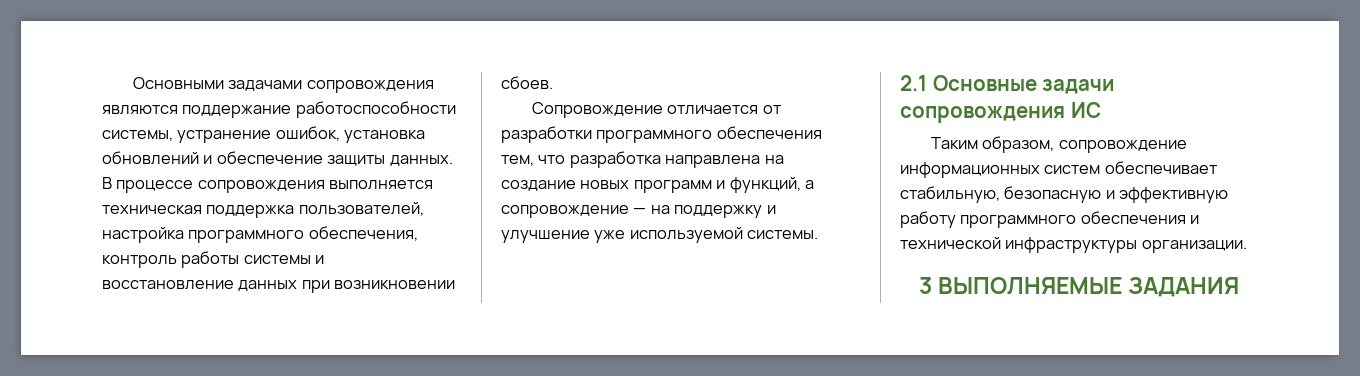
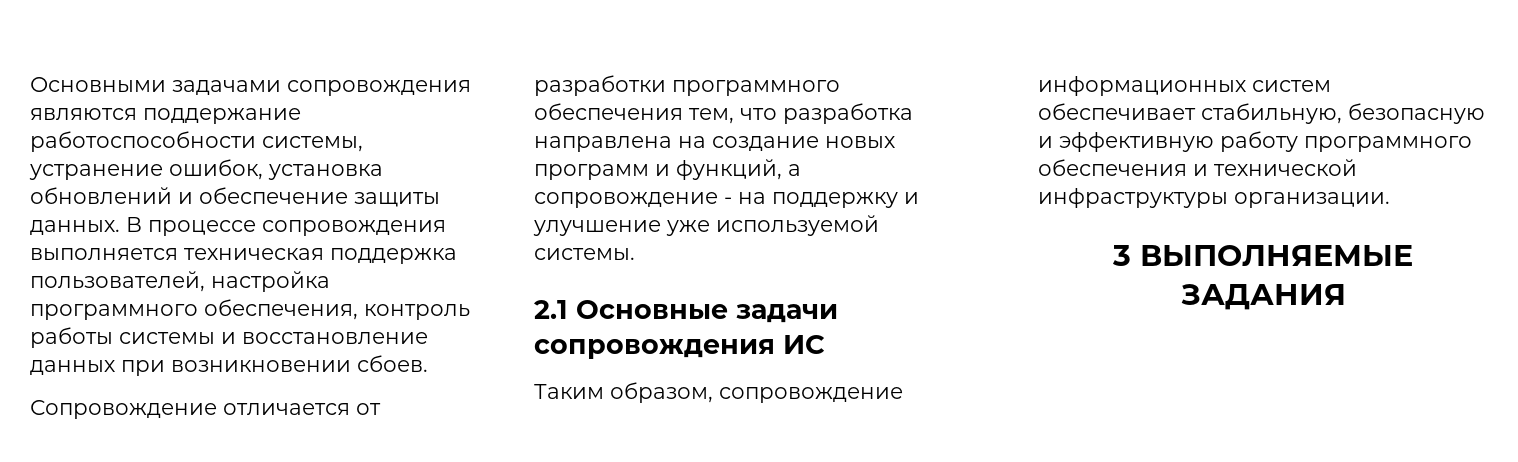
- Сопровождение отличается от разработки программного обеспечения тем, что разработка направлена на создание новых программ и функций, а сопровождение — на поддержку и улучшение уже используемой системы.
+ Сопровождение отличается от разработки программного обеспечения тем, что разработка направлена на создание новых программ и функций, а сопровождение - на поддержку и улучшение уже используемой системы.

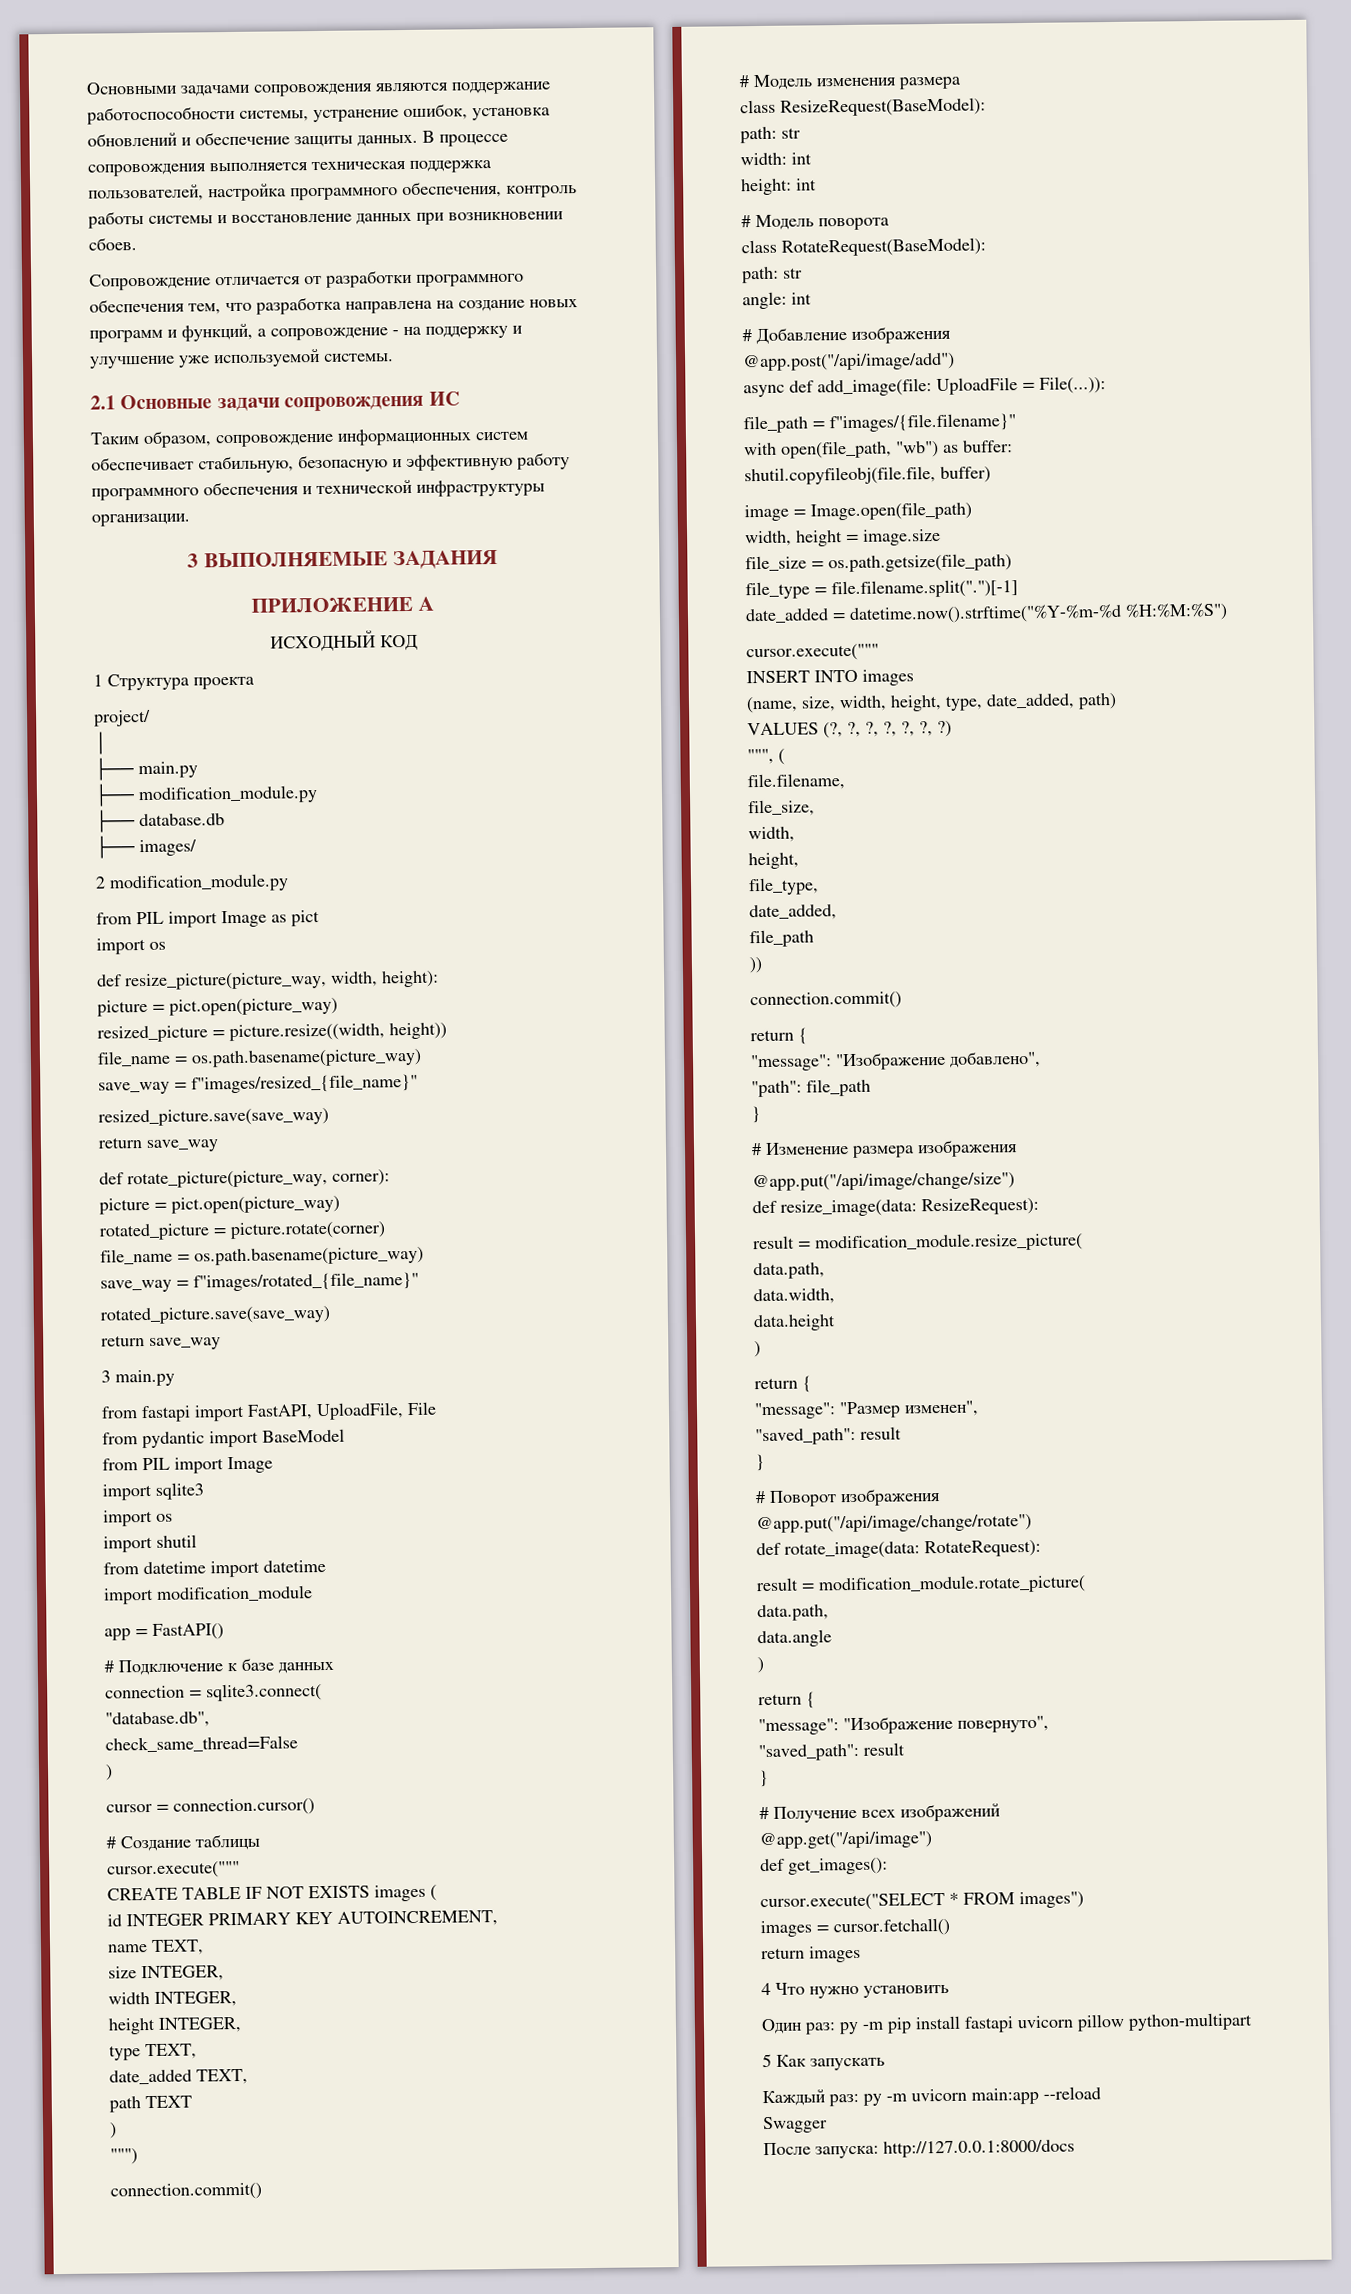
+ ПРИЛОЖЕНИЕ А
+ ИСХОДНЫЙ КОД
+ 1 Структура проекта
+ project/
+ │
+ ├── main.py
+ ├── modification_module.py
+ ├── database.db
+ ├── images/
+ 2 modification_module.py
+ from PIL import Image as pict
+ import os
+ def resize_picture(picture_way, width, height):
+ picture = pict.open(picture_way)
+ resized_picture = picture.resize((width, height))
+ file_name = os.path.basename(picture_way)
+ save_way = f"images/resized_{file_name}"
+ resized_picture.save(save_way)
+ return save_way
+ def rotate_picture(picture_way, corner):
+ picture = pict.open(picture_way)
+ rotated_picture = picture.rotate(corner)
+ file_name = os.path.basename(picture_way)
+ save_way = f"images/rotated_{file_name}"
+ rotated_picture.save(save_way)
+ return save_way
+ 3 main.py
+ from fastapi import FastAPI, UploadFile, File
+ from pydantic import BaseModel
+ from PIL import Image
+ import sqlite3
+ import os
+ import shutil
+ from datetime import datetime
+ import modification_module
+ app = FastAPI()
+ # Подключение к базе данных
+ connection = sqlite3.connect(
+ "database.db",
+ check_same_thread=False
+ )
+ cursor = connection.cursor()
+ # Создание таблицы
+ cursor.execute("""
+ CREATE TABLE IF NOT EXISTS images (
+ id INTEGER PRIMARY KEY AUTOINCREMENT,
+ name TEXT,
+ size INTEGER,
+ width INTEGER,
+ height INTEGER,
+ type TEXT,
+ date_added TEXT,
+ path TEXT
+ )
+ """)
+ connection.commit()
+ # Модель изменения размера
+ class ResizeRequest(BaseModel):
+ path: str
+ width: int
+ height: int
+ # Модель поворота
+ class RotateRequest(BaseModel):
+ path: str
+ angle: int
+ # Добавление изображения
+ @app.post("/api/image/add")
+ async def add_image(file: UploadFile = File(...)):
+ file_path = f"images/{file.filename}"
+ with open(file_path, "wb") as buffer:
+ shutil.copyfileobj(file.file, buffer)
+ image = Image.open(file_path)
+ width, height = image.size
+ file_size = os.path.getsize(file_path)
+ file_type = file.filename.split(".")[-1]
+ date_added = datetime.now().strftime("%Y-%m-%d %H:%M:%S")
+ cursor.execute("""
+ INSERT INTO images
+ (name, size, width, height, type, date_added, path)
+ VALUES (?, ?, ?, ?, ?, ?, ?)
+ """, (
+ file.filename,
+ file_size,
+ width,
+ height,
+ file_type,
+ date_added,
+ file_path
+ ))
+ connection.commit()
+ return {
+ "message": "Изображение добавлено",
+ "path": file_path
+ }
+ # Изменение размера изображения
+ @app.put("/api/image/change/size")
+ def resize_image(data: ResizeRequest):
+ result = modification_module.resize_picture(
+ data.path,
+ data.width,
+ data.height
+ )
+ return {
+ "message": "Размер изменен",
+ "saved_path": result
+ }
+ # Поворот изображения
+ @app.put("/api/image/change/rotate")
+ def rotate_image(data: RotateRequest):
+ result = modification_module.rotate_picture(
+ data.path,
+ data.angle
+ )
+ return {
+ "message": "Изображение повернуто",
+ "saved_path": result
+ }
+ # Получение всех изображений
+ @app.get("/api/image")
+ def get_images():
+ cursor.execute("SELECT * FROM images")
+ images = cursor.fetchall()
+ return images
+ 4 Что нужно установить
+ Один раз: py -m pip install fastapi uvicorn pillow python-multipart
+ 5 Как запускать
+ Каждый раз: py -m uvicorn main:app --reload
+ Swagger
+ После запуска: http://127.0.0.1:8000/docs

